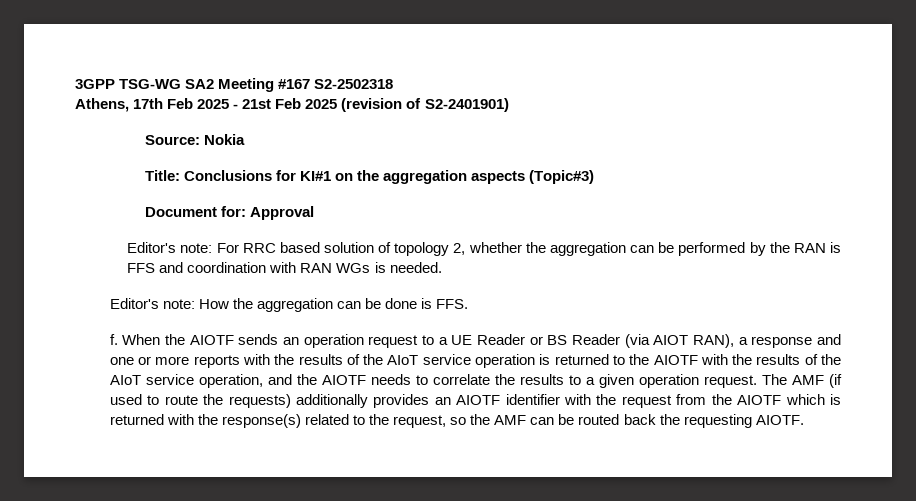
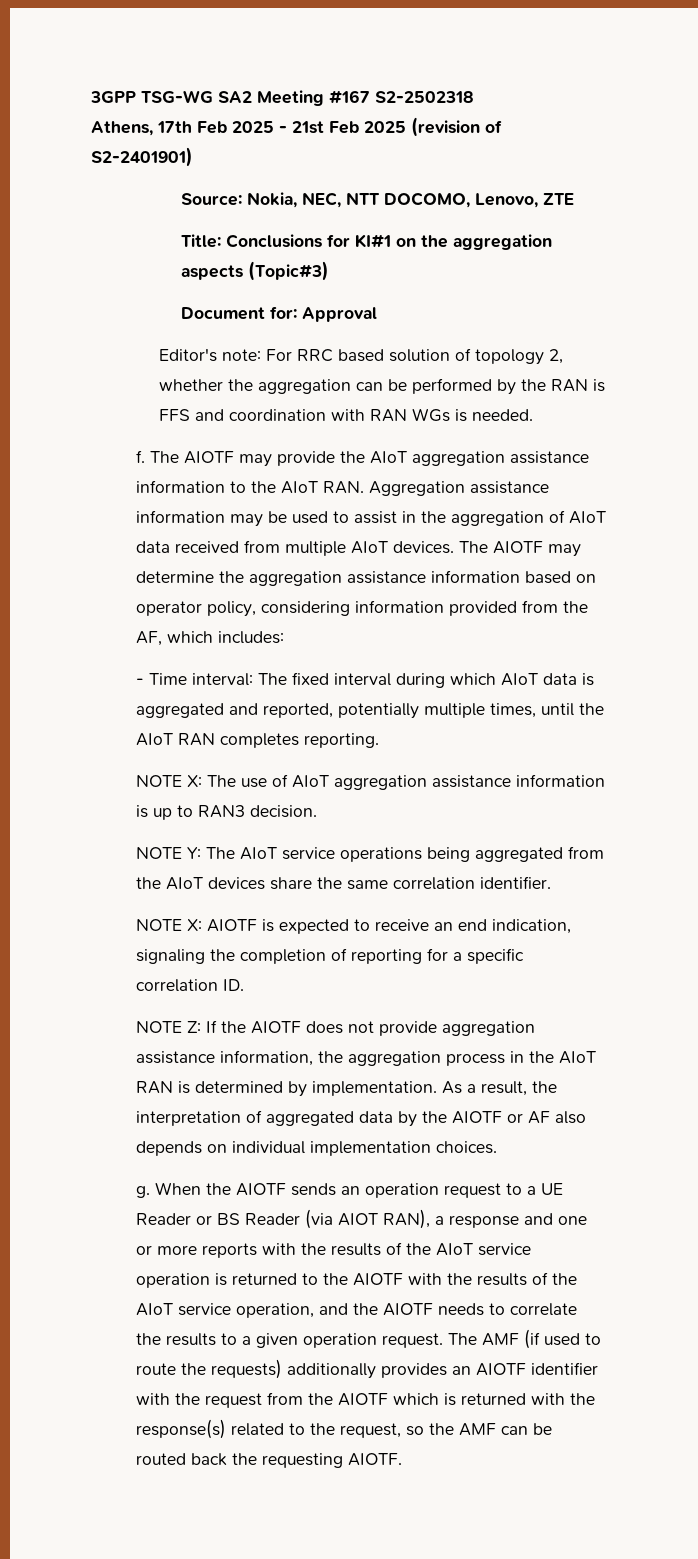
- Source: Nokia
+ Source: Nokia, NEC, NTT DOCOMO, Lenovo, ZTE
- Editor's note: How the aggregation can be done is FFS.
- f.
+ f. The AIOTF may provide the AIoT aggregation assistance information to the AIoT RAN. Aggregation assistance information may be used to assist in the aggregation of AIoT data received from multiple AIoT devices. The AIOTF may determine the aggregation assistance information based on operator policy, considering information provided from the AF, which includes:
+ - Time interval: The fixed interval during which AIoT data is aggregated and reported, potentially multiple times, until the AIoT RAN completes reporting.
+ NOTE X: The use of AIoT aggregation assistance information is up to RAN3 decision.
+ NOTE Y: The AIoT service operations being aggregated from the AIoT devices share the same correlation identifier.
+ NOTE X: AIOTF is expected to receive an end indication, signaling the completion of reporting for a specific correlation ID.
+ NOTE Z: If the AIOTF does not provide aggregation assistance information, the aggregation process in the AIoT RAN is determined by implementation. As a result, the interpretation of aggregated data by the AIOTF or AF also depends on individual implementation choices.
+ g.

